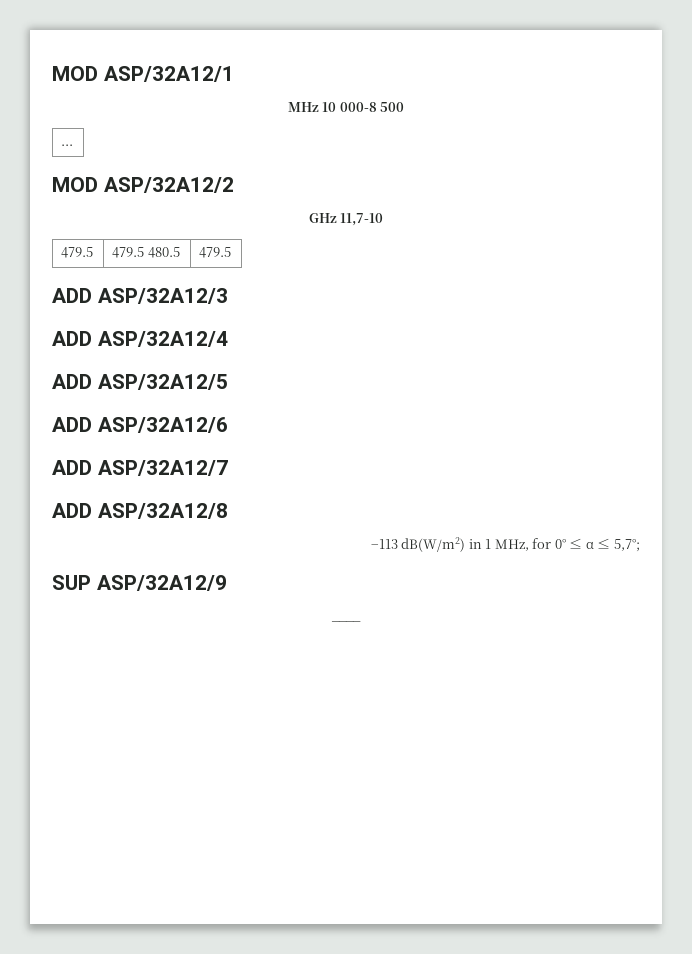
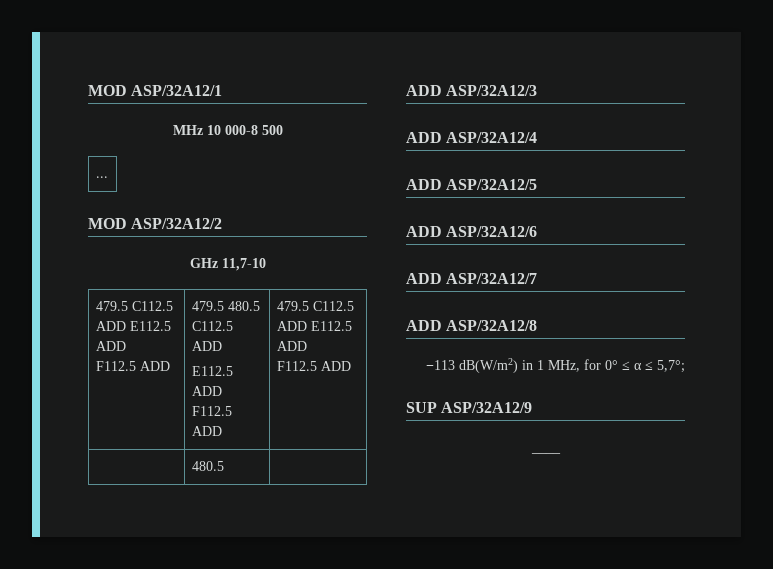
  GHz 11,7-10
- 479.5 | 479.5 480.5 | 479.5
+ 479.5 C112.5 ADD E112.5 ADD
+ F112.5 ADD | 479.5 480.5 C112.5 ADD
+ E112.5 ADD F112.5 ADD | 479.5 C112.5 ADD E112.5 ADD
+ F112.5 ADD
+ | 480.5 |

